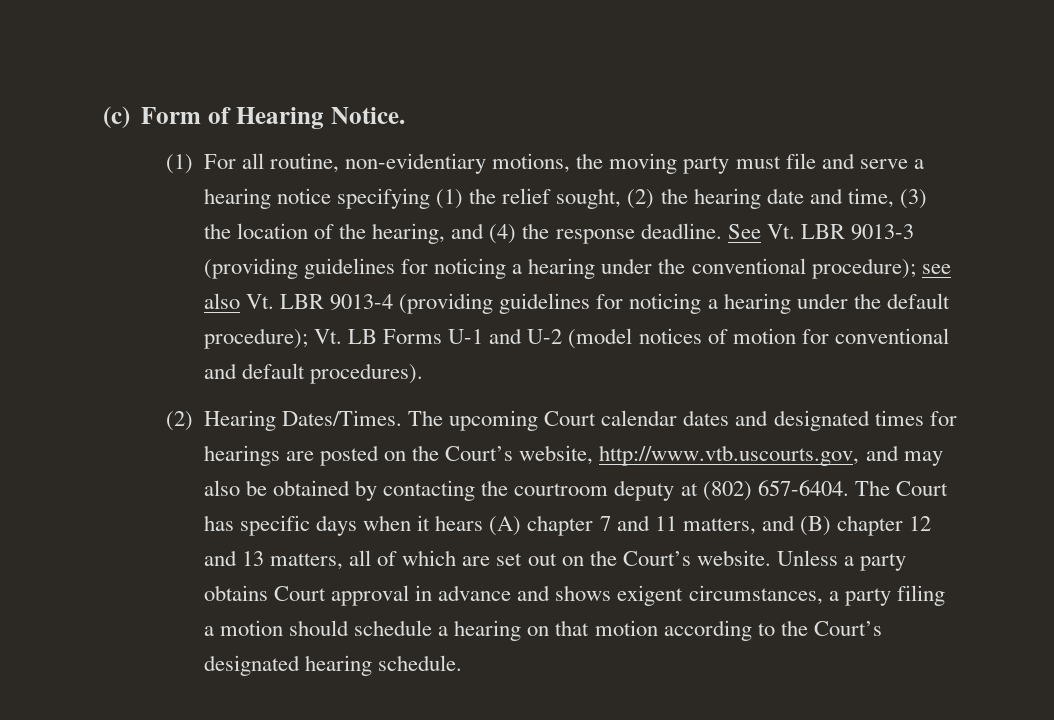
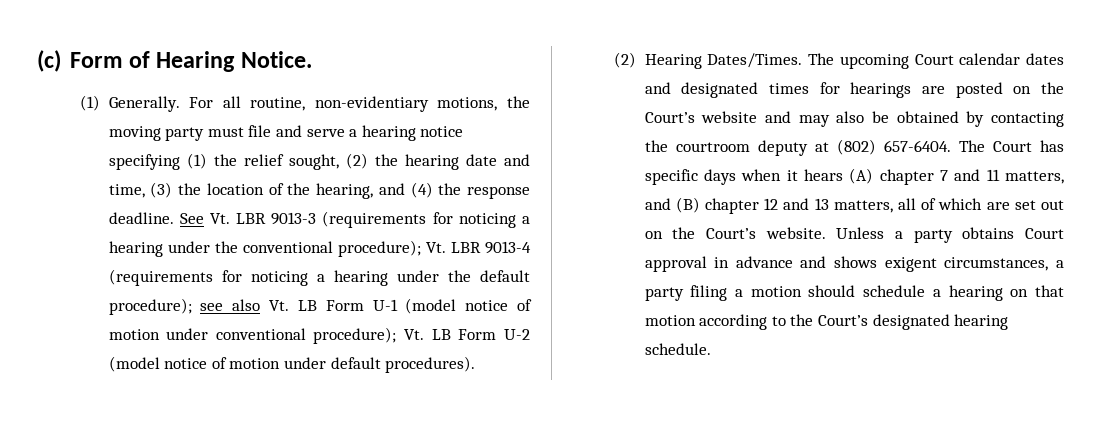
- (1) For all routine, non-evidentiary motions, the moving party must file and serve a hearing notice specifying (1) the relief sought, (2) the hearing date and time, (3) the location of the hearing, and (4) the response deadline.
+ (1) Generally. For all routine, non-evidentiary motions, the moving party must file and serve a hearing notice specifying (1) the relief sought, (2) the hearing date and time, (3) the location of the hearing, and (4) the response deadline.
- See Vt. LBR 9013-3 (providing guidelines for noticing a hearing under the conventional procedure); see also Vt. LBR 9013-4 (providing guidelines for noticing a hearing under the default procedure); Vt. LB Forms U-1 and U-2 (model notices of motion for conventional and default procedures).
+ See Vt. LBR 9013-3 (requirements for noticing a hearing under the conventional procedure); Vt. LBR 9013-4 (requirements for noticing a hearing under the default procedure); see also Vt. LB Form U-1 (model notice of motion under conventional procedure); Vt. LB Form U-2 (model notice of motion under default procedures).
- The upcoming Court calendar dates and designated times for hearings are posted on the Court’s website, http://www.vtb.uscourts.gov, and may also be obtained by contacting the courtroom deputy at (802) 657-6404.
+ The upcoming Court calendar dates and designated times for hearings are posted on the Court’s website and may also be obtained by contacting the courtroom deputy at (802) 657-6404.

